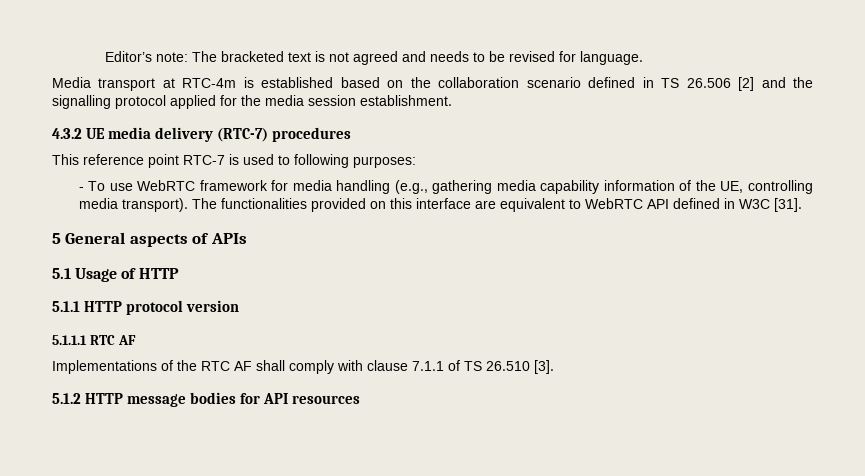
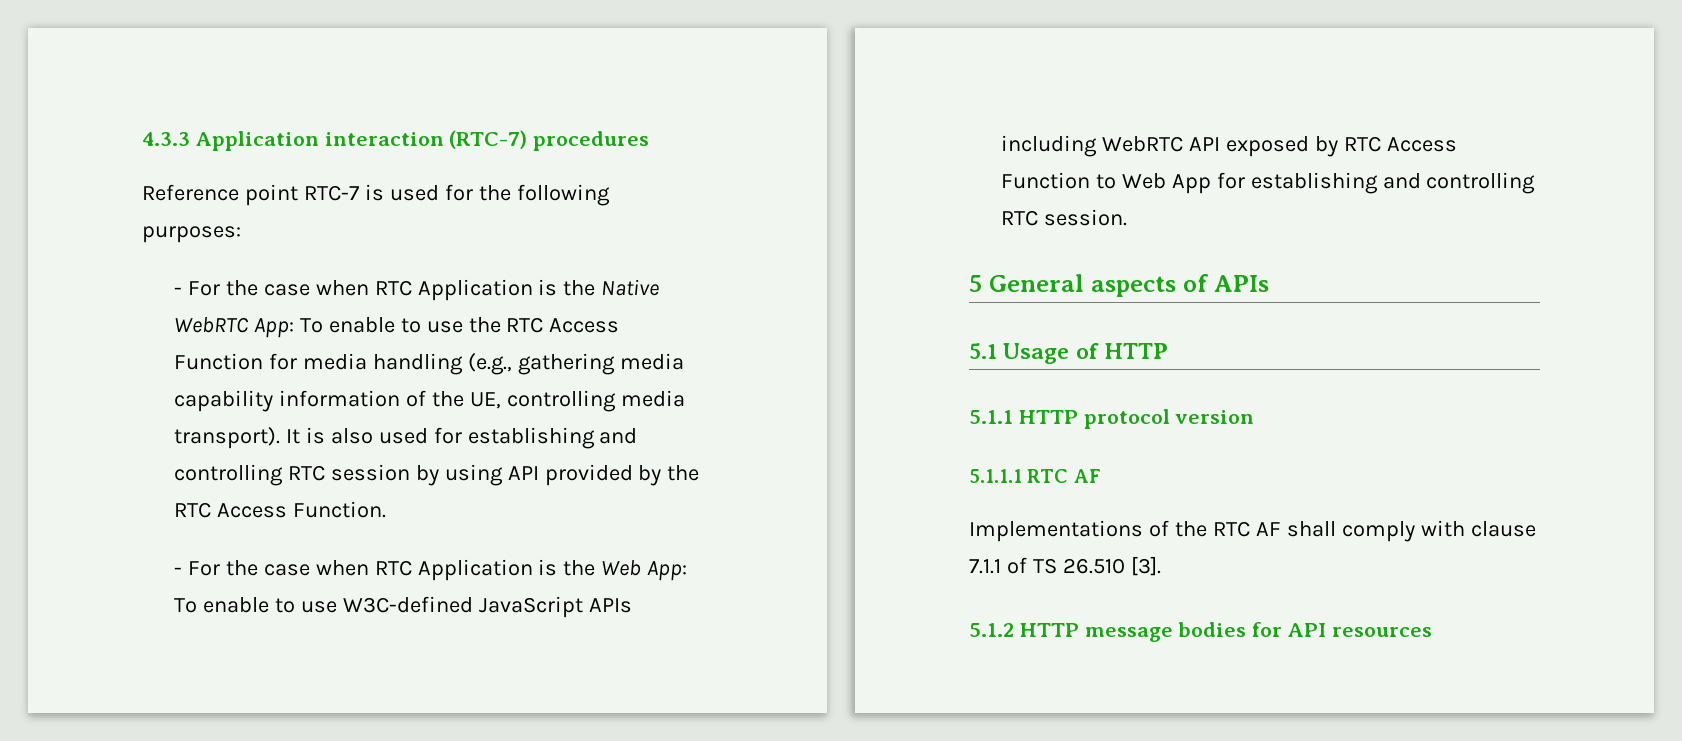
- Editor’s note: The bracketed text is not agreed and needs to be revised for language.
- Media transport at RTC-4m is established based on the collaboration scenario defined in TS 26.506 [2] and the signalling protocol applied for the media session establishment.
- 4.3.2 UE media delivery (RTC-7) procedures
+ 4.3.3 Application interaction (RTC-7) procedures
- This reference point RTC-7 is used to following purposes:
+ Reference point RTC-7 is used for the following purposes:
- - To use WebRTC framework for media handling (e.g., gathering media capability information of the UE, controlling media transport).
+ - For the case when RTC Application is the Native WebRTC App: To enable to use the RTC Access Function for media handling (e.g., gathering media capability information of the UE, controlling media transport).
- The functionalities provided on this interface are equivalent to WebRTC API defined in W3C [31].
+ It is also used for establishing and controlling RTC session by using API provided by the RTC Access Function.
+ - For the case when RTC Application is the Web App: To enable to use W3C-defined JavaScript APIs including WebRTC API exposed by RTC Access Function to Web App for establishing and controlling RTC session.

